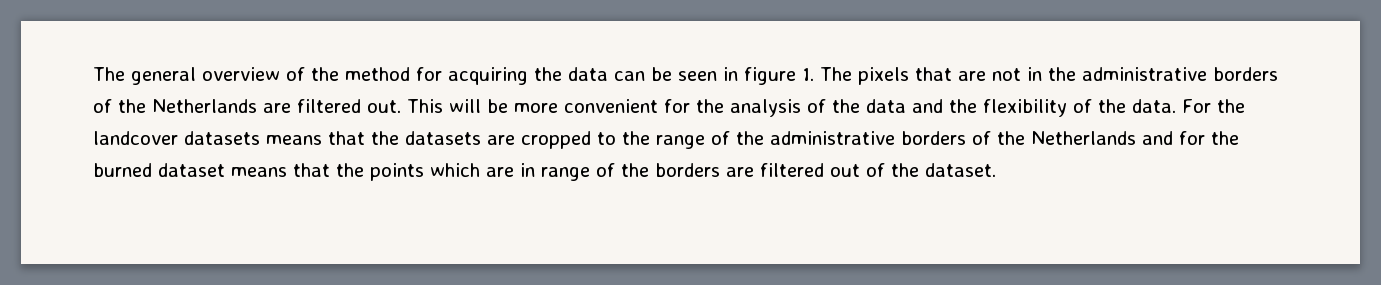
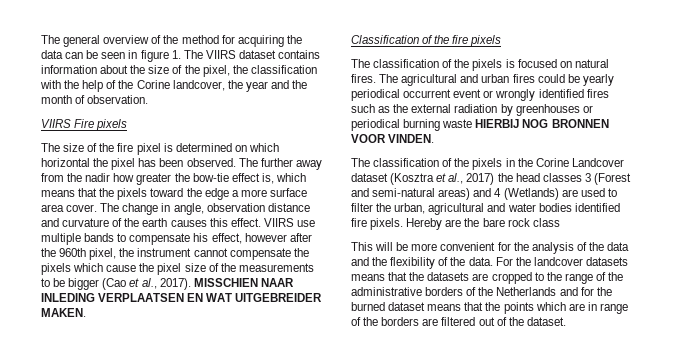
- The general overview of the method for acquiring the data can be seen in figure 1. The pixels that are not in the administrative borders of the Netherlands are filtered out. This will be more convenient for the analysis of the data and the flexibility of the data.
+ The general overview of the method for acquiring the data can be seen in figure 1. The VIIRS dataset contains information about the size of the pixel, the classification with the help of the Corine landcover, the year and the month of observation.
+ VIIRS Fire pixels
+ The size of the fire pixel is determined on which horizontal the pixel has been observed. The further away from the nadir how greater the bow-tie effect is, which means that the pixels toward the edge a more surface area cover. The change in angle, observation distance and curvature of the earth causes this effect. VIIRS use multiple bands to compensate his effect, however after the 960th pixel, the instrument cannot compensate the pixels which cause the pixel size of the measurements to be bigger (Cao et al., 2017). MISSCHIEN NAAR INLEDING VERPLAATSEN EN WAT UITGEBREIDER MAKEN.
+ Classification of the fire pixels
+ The classification of the pixels is focused on natural fires. The agricultural and urban fires could be yearly periodical occurrent event or wrongly identified fires such as the external radiation by greenhouses or periodical burning waste HIERBIJ NOG BRONNEN VOOR VINDEN.
+ The classification of the pixels in the Corine Landcover dataset (Kosztra et al., 2017) the head classes 3 (Forest and semi-natural areas) and 4 (Wetlands) are used to filter the urban, agricultural and water bodies identified fire pixels. Hereby are the bare rock class
+ This will be more convenient for the analysis of the data and the flexibility of the data.

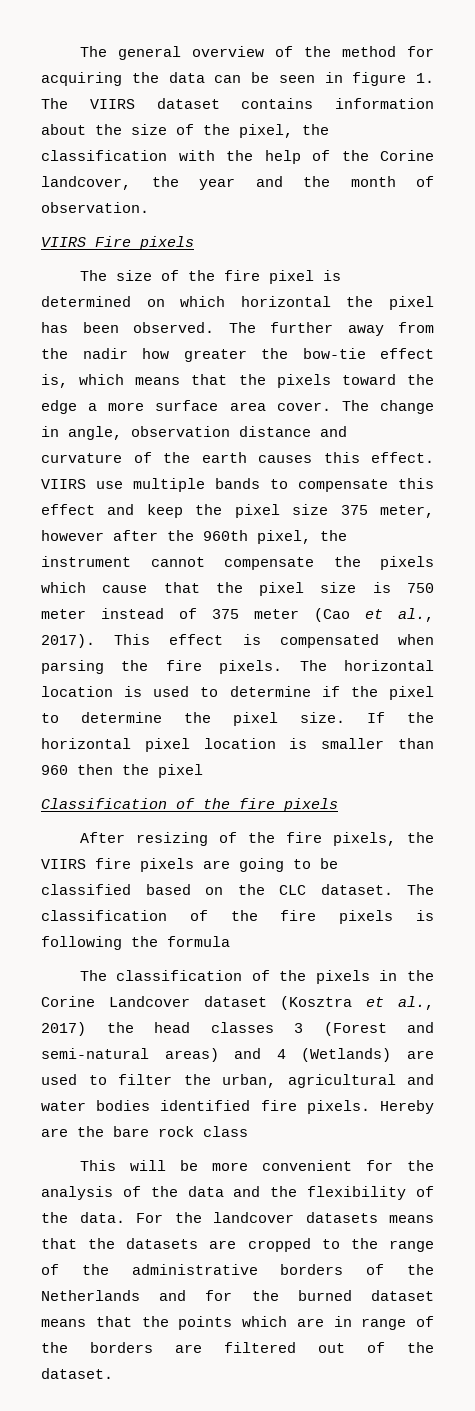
- VIIRS use multiple bands to compensate his effect, however after the 960th pixel, the instrument cannot compensate the pixels which cause the pixel size of the measurements to be bigger (Cao et al., 2017). MISSCHIEN NAAR INLEDING VERPLAATSEN EN WAT UITGEBREIDER MAKEN.
+ VIIRS use multiple bands to compensate this effect and keep the pixel size 375 meter, however after the 960th pixel, the instrument cannot compensate the pixels which cause that the pixel size is 750 meter instead of 375 meter (Cao et al., 2017). This effect is compensated when parsing the fire pixels. The horizontal location is used to determine if the pixel to determine the pixel size. If the horizontal pixel location is smaller than 960 then the pixel
- The classification of the pixels is focused on natural fires. The agricultural and urban fires could be yearly periodical occurrent event or wrongly identified fires such as the external radiation by greenhouses or periodical burning waste HIERBIJ NOG BRONNEN VOOR VINDEN.
+ After resizing of the fire pixels, the VIIRS fire pixels are going to be classified based on the CLC dataset. The classification of the fire pixels is following the formula

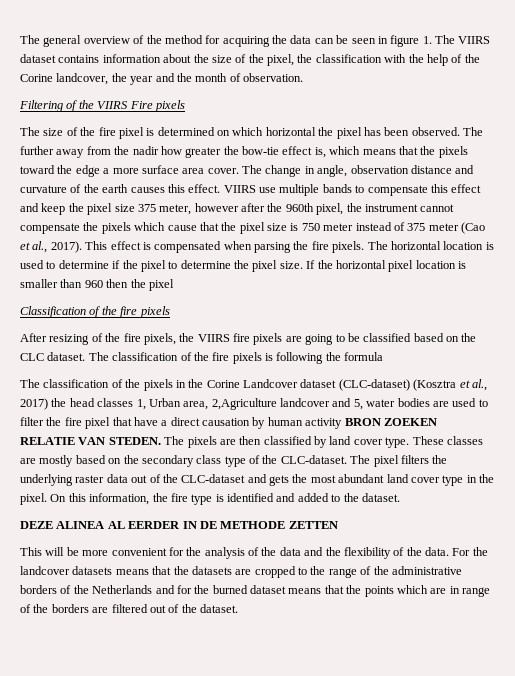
- VIIRS Fire pixels
+ Filtering of the VIIRS Fire pixels
- The classification of the pixels in the Corine Landcover dataset (Kosztra et al., 2017) the head classes 3 (Forest and semi-natural areas) and 4 (Wetlands) are used to filter the urban, agricultural and water bodies identified fire pixels. Hereby are the bare rock class
+ The classification of the pixels in the Corine Landcover dataset (CLC-dataset) (Kosztra et al., 2017) the head classes 1, Urban area, 2,Agriculture landcover and 5, water bodies are used to filter the fire pixel that have a direct causation by human activity BRON ZOEKEN RELATIE VAN STEDEN. The pixels are then classified by land cover type. These classes are mostly based on the secondary class type of the CLC-dataset. The pixel filters the underlying raster data out of the CLC-dataset and gets the most abundant land cover type in the pixel. On this information, the fire type is identified and added to the dataset.
+ DEZE ALINEA AL EERDER IN DE METHODE ZETTEN

